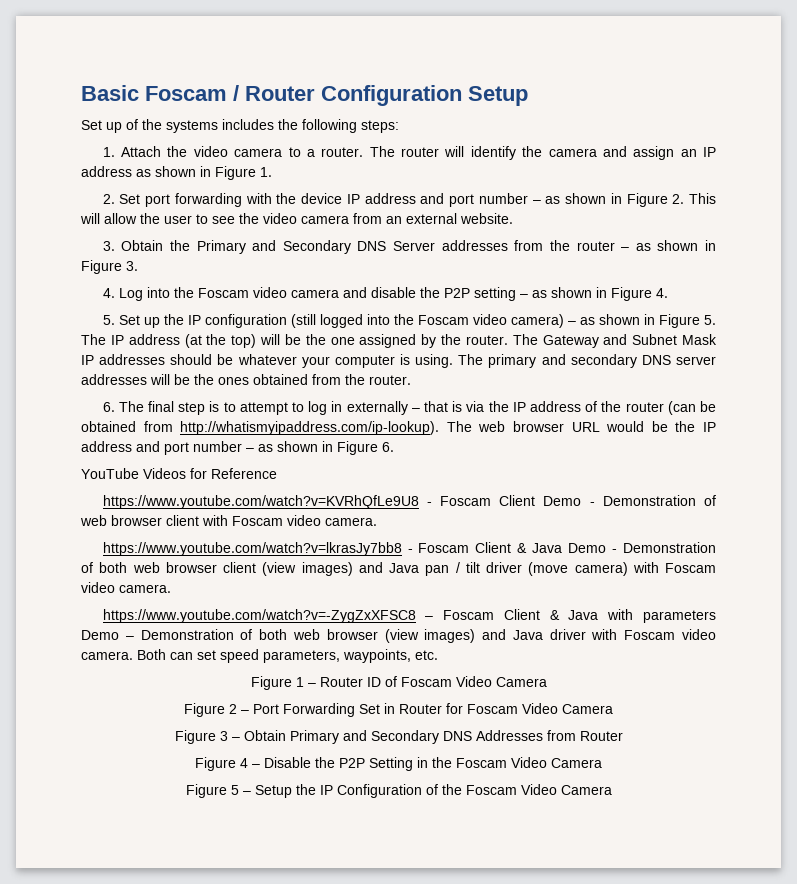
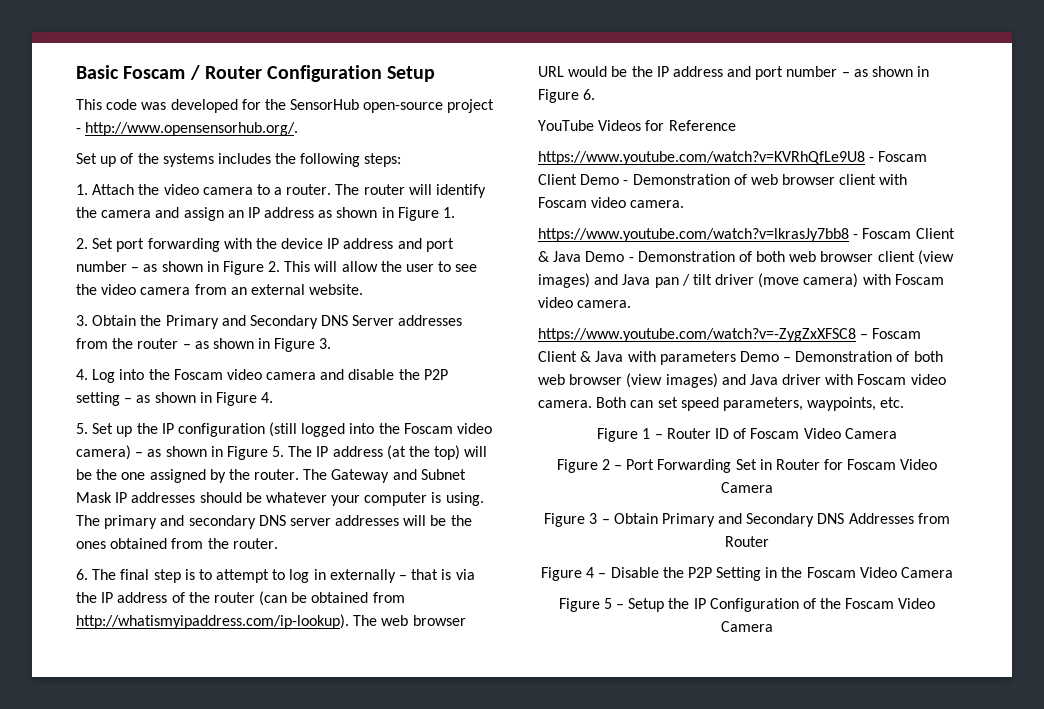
+ This code was developed for the SensorHub open-source project - http://www.opensensorhub.org/.

